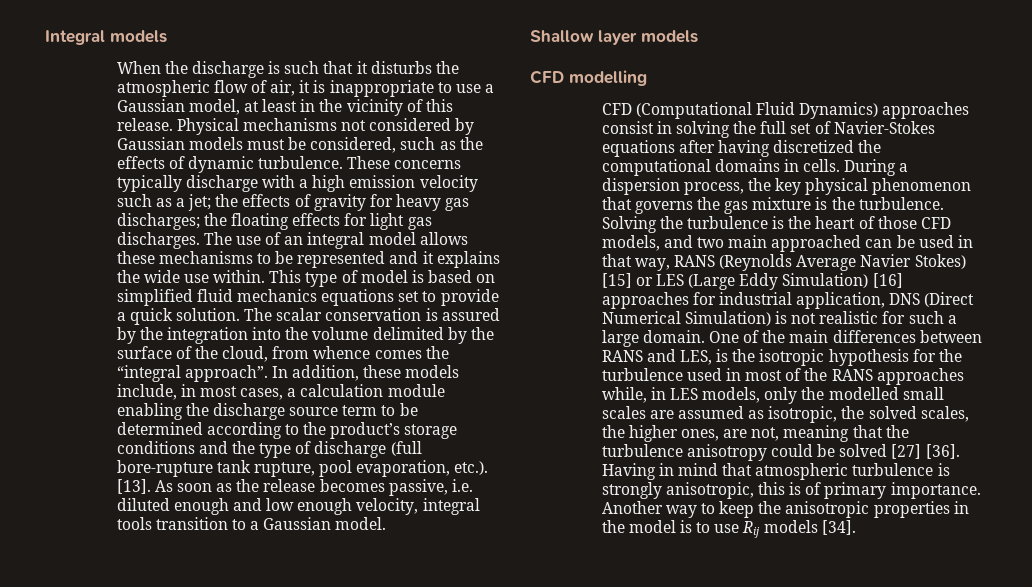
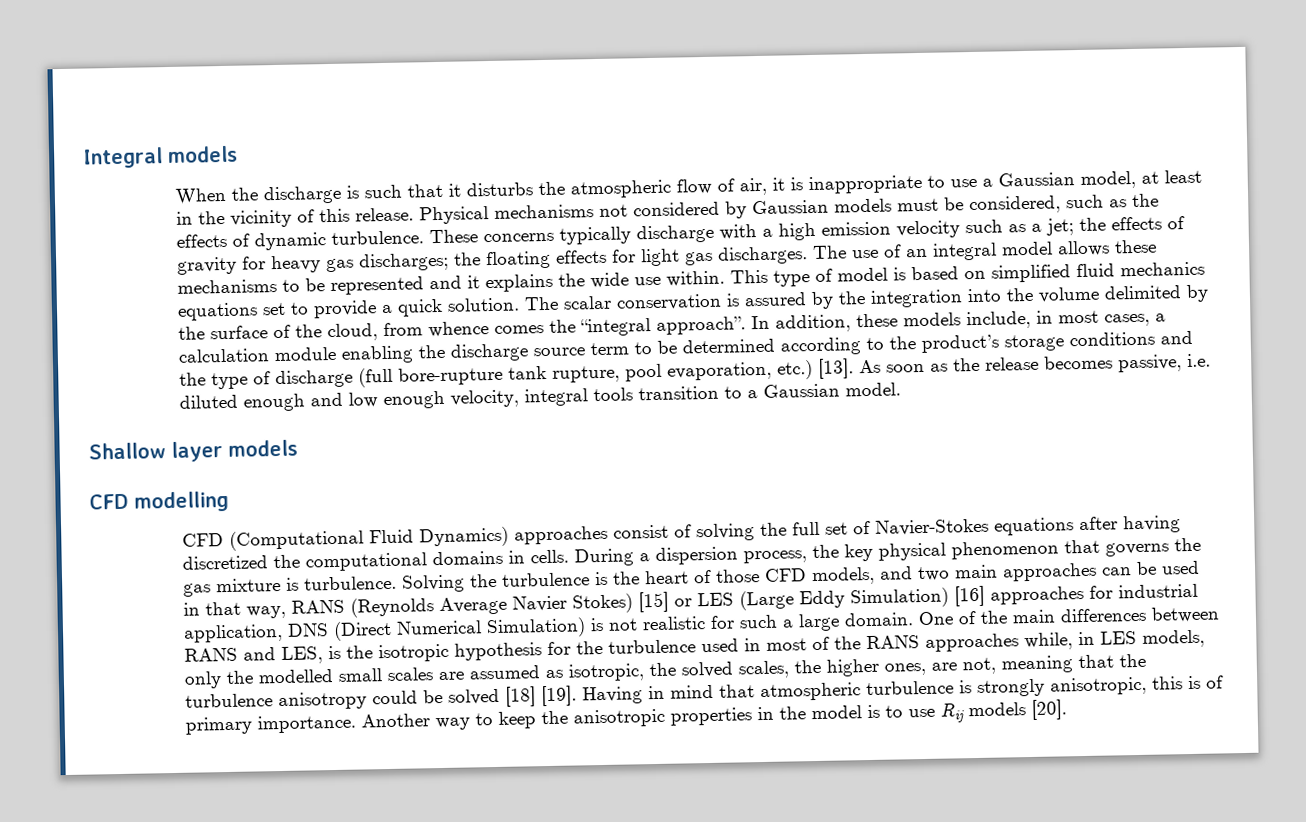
- In addition, these models include, in most cases, a calculation module enabling the discharge source term to be determined according to the product’s storage conditions and the type of discharge (full bore-rupture tank rupture, pool evaporation, etc.). [13].
+ In addition, these models include, in most cases, a calculation module enabling the discharge source term to be determined according to the product’s storage conditions and the type of discharge (full bore-rupture tank rupture, pool evaporation, etc.) [13].
- CFD (Computational Fluid Dynamics) approaches consist in solving the full set of Navier-Stokes equations after having discretized the computational domains in cells.
+ CFD (Computational Fluid Dynamics) approaches consist of solving the full set of Navier-Stokes equations after having discretized the computational domains in cells.
- During a dispersion process, the key physical phenomenon that governs the gas mixture is the turbulence.
+ During a dispersion process, the key physical phenomenon that governs the gas mixture is turbulence.
- Solving the turbulence is the heart of those CFD models, and two main approached can be used in that way, RANS (Reynolds Average Navier Stokes) [15] or LES (Large Eddy Simulation) [16] approaches for industrial application, DNS (Direct Numerical Simulation) is not realistic for such a large domain.
+ Solving the turbulence is the heart of those CFD models, and two main approaches can be used in that way, RANS (Reynolds Average Navier Stokes) [15] or LES (Large Eddy Simulation) [16] approaches for industrial application, DNS (Direct Numerical Simulation) is not realistic for such a large domain.
- One of the main differences between RANS and LES, is the isotropic hypothesis for the turbulence used in most of the RANS approaches while, in LES models, only the modelled small scales are assumed as isotropic, the solved scales, the higher ones, are not, meaning that the turbulence anisotropy could be solved [27] [36].
+ One of the main differences between RANS and LES, is the isotropic hypothesis for the turbulence used in most of the RANS approaches while, in LES models, only the modelled small scales are assumed as isotropic, the solved scales, the higher ones, are not, meaning that the turbulence anisotropy could be solved [18] [19].
- Another way to keep the anisotropic properties in the model is to use Rij models [34].
+ Another way to keep the anisotropic properties in the model is to use Rij models [20].

